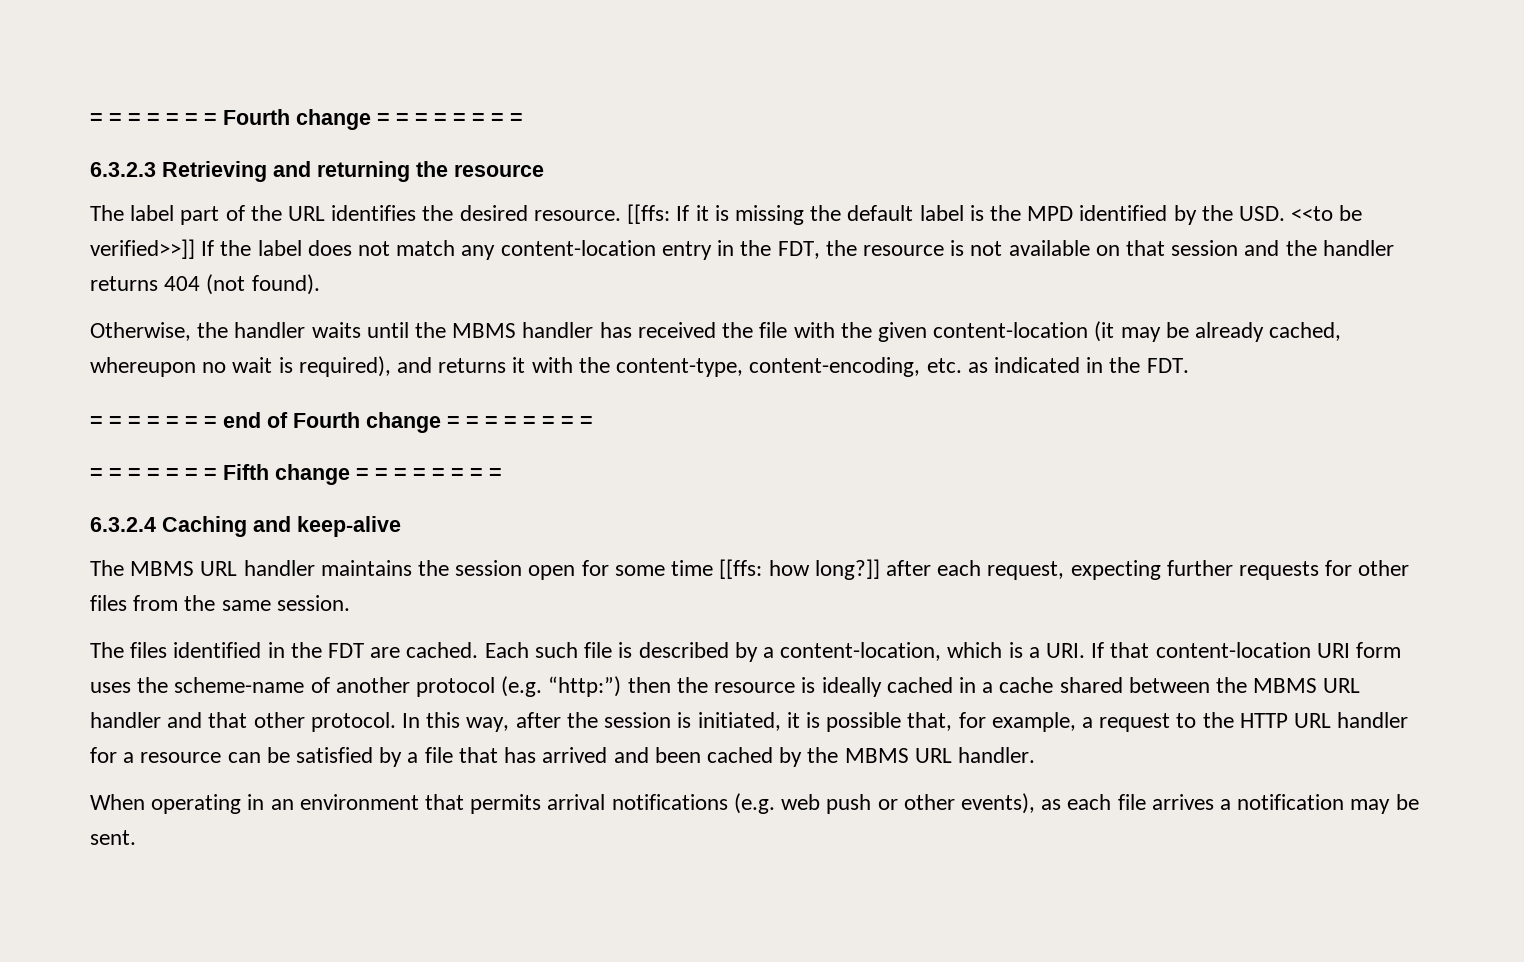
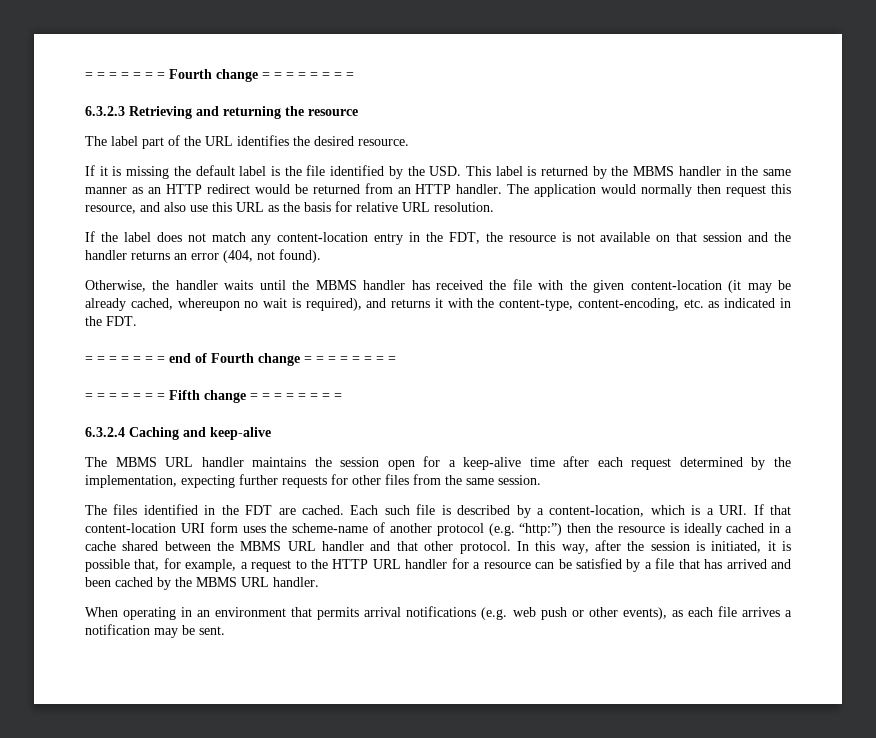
- The label part of the URL identifies the desired resource. [[ffs: If it is missing the default label is the MPD identified by the USD. <<to be verified>>]] If the label does not match any content-location entry in the FDT, the resource is not available on that session and the handler returns 404 (not found).
+ The label part of the URL identifies the desired resource.
+ If it is missing the default label is the file identified by the USD. This label is returned by the MBMS handler in the same manner as an HTTP redirect would be returned from an HTTP handler. The application would normally then request this resource, and also use this URL as the basis for relative URL resolution.
+ If the label does not match any content-location entry in the FDT, the resource is not available on that session and the handler returns an error (404, not found).
- The MBMS URL handler maintains the session open for some time [[ffs: how long?]] after each request, expecting further requests for other files from the same session.
+ The MBMS URL handler maintains the session open for a keep-alive time after each request determined by the implementation, expecting further requests for other files from the same session.

